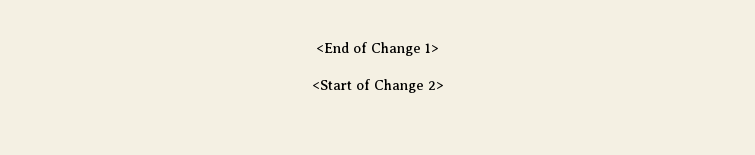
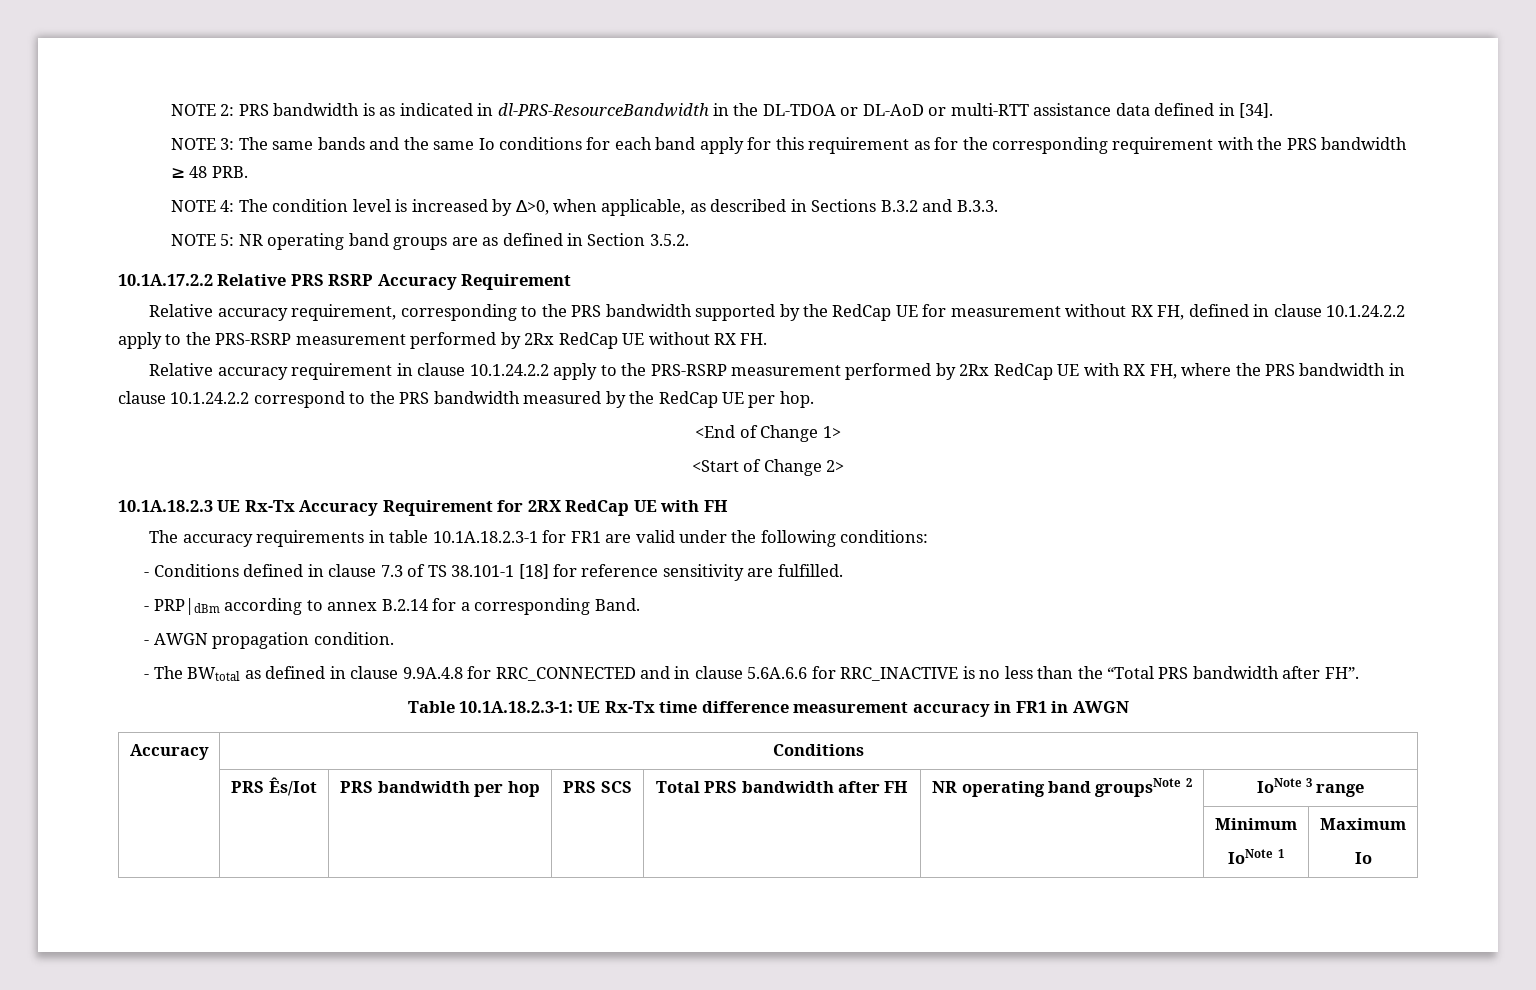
+ NOTE 2: PRS bandwidth is as indicated in dl-PRS-ResourceBandwidth in the DL-TDOA or DL-AoD or multi-RTT assistance data defined in [34].
+ NOTE 3: The same bands and the same Io conditions for each band apply for this requirement as for the corresponding requirement with the PRS bandwidth ≥ 48 PRB.
+ NOTE 4: The condition level is increased by ∆>0, when applicable, as described in Sections B.3.2 and B.3.3.
+ NOTE 5: NR operating band groups are as defined in Section 3.5.2.
+ 10.1A.17.2.2 Relative PRS RSRP Accuracy Requirement
+ Relative accuracy requirement, corresponding to the PRS bandwidth supported by the RedCap UE for measurement without RX FH, defined in clause 10.1.24.2.2 apply to the PRS-RSRP measurement performed by 2Rx RedCap UE without RX FH.
+ Relative accuracy requirement in clause 10.1.24.2.2 apply to the PRS-RSRP measurement performed by 2Rx RedCap UE with RX FH, where the PRS bandwidth in clause 10.1.24.2.2 correspond to the PRS bandwidth measured by the RedCap UE per hop.
+ 10.1A.18.2.3 UE Rx-Tx Accuracy Requirement for 2RX RedCap UE with FH
+ The accuracy requirements in table 10.1A.18.2.3-1 for FR1 are valid under the following conditions:
+ - Conditions defined in clause 7.3 of TS 38.101-1 [18] for reference sensitivity are fulfilled.
+ - PRP|dBm according to annex B.2.14 for a corresponding Band.
+ - AWGN propagation condition.
+ - The BWtotal as defined in clause 9.9A.4.8 for RRC_CONNECTED and in clause 5.6A.6.6 for RRC_INACTIVE is no less than the “Total PRS bandwidth after FH”.
+ Table 10.1A.18.2.3-1: UE Rx-Tx time difference measurement accuracy in FR1 in AWGN
+ Accuracy | Conditions
+ | PRS Ês/Iot | PRS bandwidth per hop | PRS SCS | Total PRS bandwidth after FH | NR operating band groupsNote 2 | IoNote 3 range
+ | | | | | | Minimum
+ IoNote 1 | Maximum
+ Io

